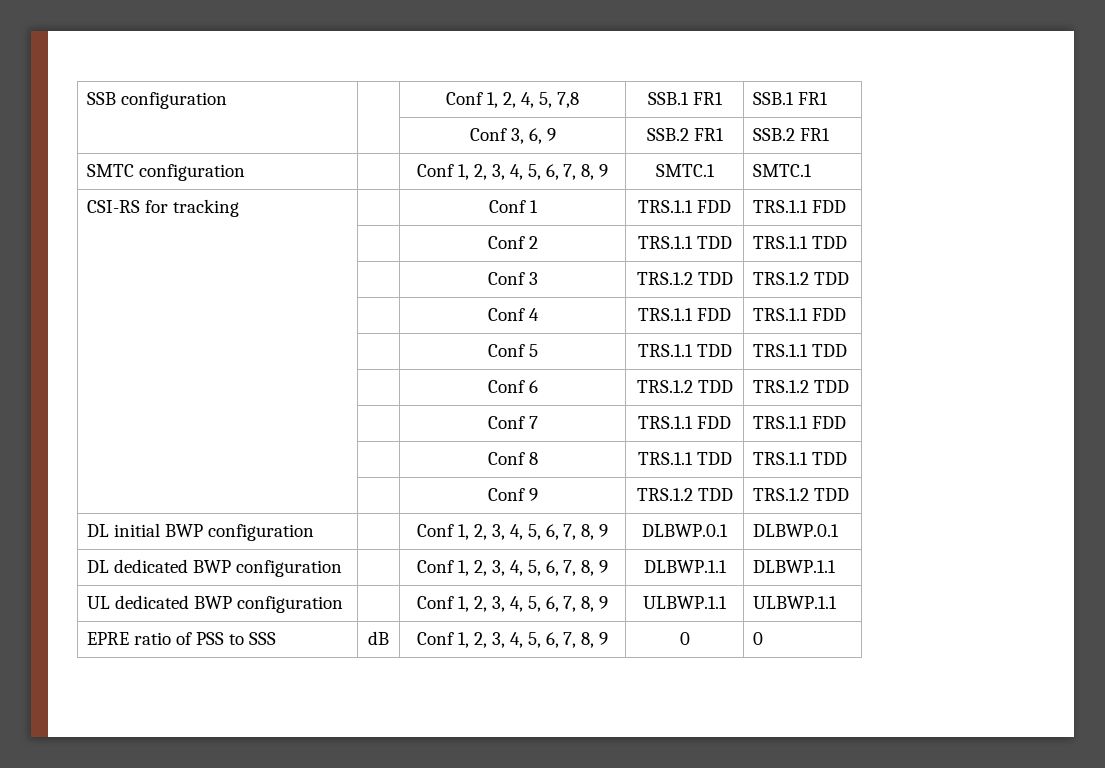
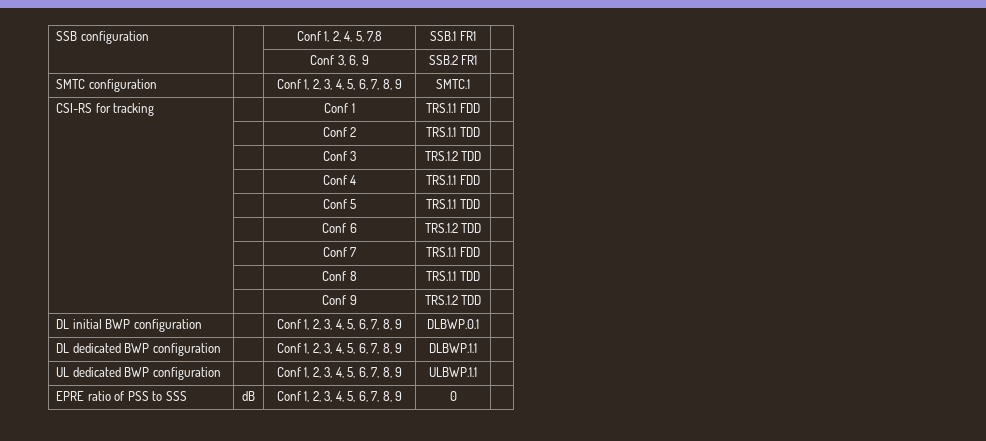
- SSB configuration | | Conf 1, 2, 4, 5, 7,8 | SSB.1 FR1 | SSB.1 FR1
+ SSB configuration | | Conf 1, 2, 4, 5, 7,8 | SSB.1 FR1 |
- | | Conf 3, 6, 9 | SSB.2 FR1 | SSB.2 FR1
+ | | Conf 3, 6, 9 | SSB.2 FR1 |
- SMTC configuration | | Conf 1, 2, 3, 4, 5, 6, 7, 8, 9 | SMTC.1 | SMTC.1
+ SMTC configuration | | Conf 1, 2, 3, 4, 5, 6, 7, 8, 9 | SMTC.1 |
- CSI-RS for tracking | | Conf 1 | TRS.1.1 FDD | TRS.1.1 FDD
+ CSI-RS for tracking | | Conf 1 | TRS.1.1 FDD |
- | | Conf 2 | TRS.1.1 TDD | TRS.1.1 TDD
+ | | Conf 2 | TRS.1.1 TDD |
- | | Conf 3 | TRS.1.2 TDD | TRS.1.2 TDD
+ | | Conf 3 | TRS.1.2 TDD |
- | | Conf 4 | TRS.1.1 FDD | TRS.1.1 FDD
+ | | Conf 4 | TRS.1.1 FDD |
- | | Conf 5 | TRS.1.1 TDD | TRS.1.1 TDD
+ | | Conf 5 | TRS.1.1 TDD |
- | | Conf 6 | TRS.1.2 TDD | TRS.1.2 TDD
+ | | Conf 6 | TRS.1.2 TDD |
- | | Conf 7 | TRS.1.1 FDD | TRS.1.1 FDD
+ | | Conf 7 | TRS.1.1 FDD |
- | | Conf 8 | TRS.1.1 TDD | TRS.1.1 TDD
+ | | Conf 8 | TRS.1.1 TDD |
- | | Conf 9 | TRS.1.2 TDD | TRS.1.2 TDD
+ | | Conf 9 | TRS.1.2 TDD |
- DL initial BWP configuration | | Conf 1, 2, 3, 4, 5, 6, 7, 8, 9 | DLBWP.0.1 | DLBWP.0.1
+ DL initial BWP configuration | | Conf 1, 2, 3, 4, 5, 6, 7, 8, 9 | DLBWP.0.1 |
- DL dedicated BWP configuration | | Conf 1, 2, 3, 4, 5, 6, 7, 8, 9 | DLBWP.1.1 | DLBWP.1.1
+ DL dedicated BWP configuration | | Conf 1, 2, 3, 4, 5, 6, 7, 8, 9 | DLBWP.1.1 |
- UL dedicated BWP configuration | | Conf 1, 2, 3, 4, 5, 6, 7, 8, 9 | ULBWP.1.1 | ULBWP.1.1
+ UL dedicated BWP configuration | | Conf 1, 2, 3, 4, 5, 6, 7, 8, 9 | ULBWP.1.1 |
- EPRE ratio of PSS to SSS | dB | Conf 1, 2, 3, 4, 5, 6, 7, 8, 9 | 0 | 0
+ EPRE ratio of PSS to SSS | dB | Conf 1, 2, 3, 4, 5, 6, 7, 8, 9 | 0 |

